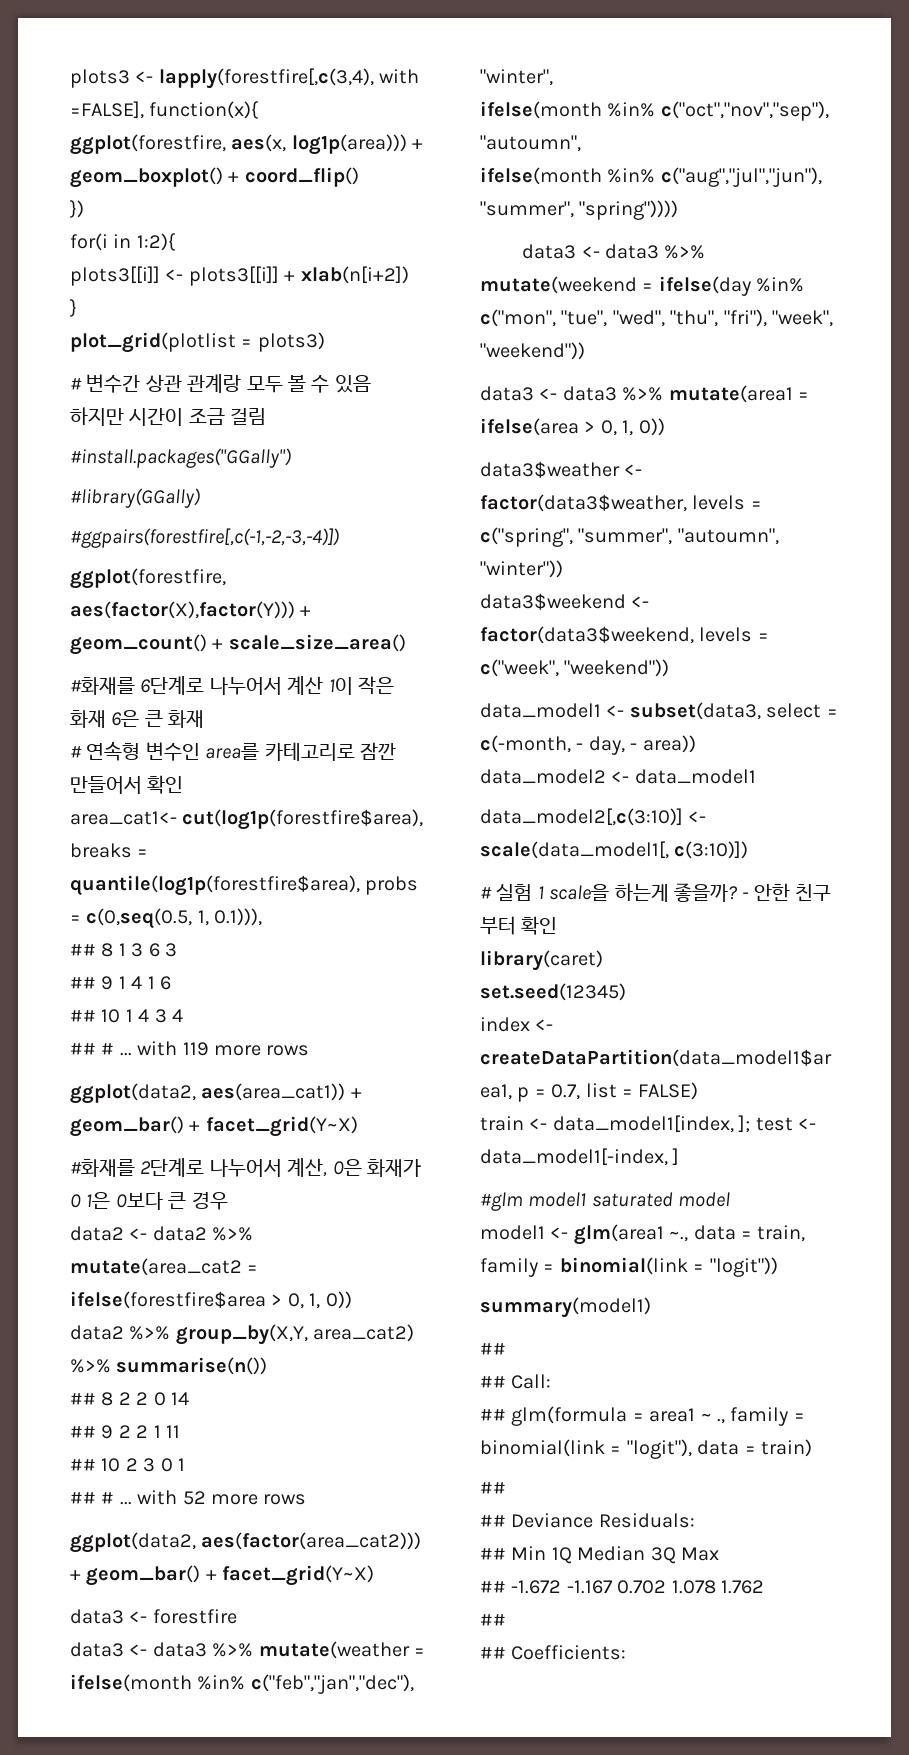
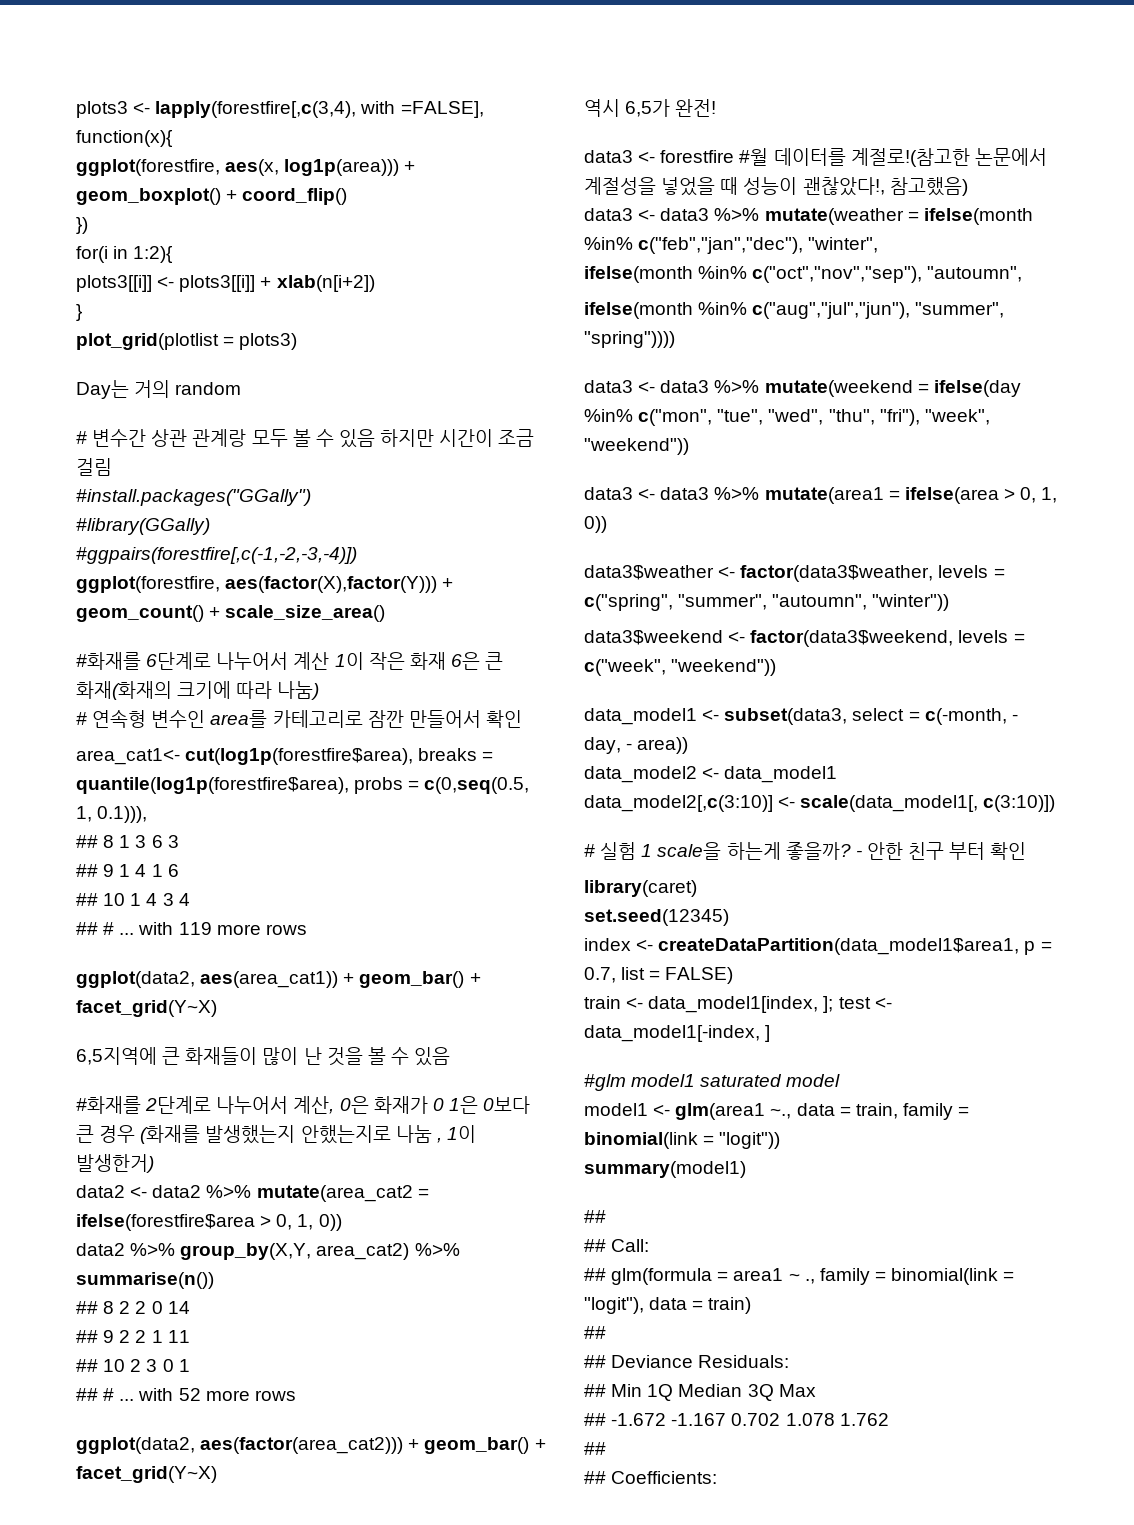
+ Day는 거의 random
- #화재를 6단계로 나누어서 계산 1이 작은 화재 6은 큰 화재
+ #화재를 6단계로 나누어서 계산 1이 작은 화재 6은 큰 화재(화재의 크기에 따라 나눔)
+ 6,5지역에 큰 화재들이 많이 난 것을 볼 수 있음
- #화재를 2단계로 나누어서 계산, 0은 화재가 0 1은 0보다 큰 경우
+ #화재를 2단계로 나누어서 계산, 0은 화재가 0 1은 0보다 큰 경우 (화재를 발생했는지 안했는지로 나눔 , 1이 발생한거)
+ 역시 6,5가 완전!
- data3 <- forestfire
+ data3 <- forestfire #월 데이터를 계절로!(참고한 논문에서 계절성을 넣었을 때 성능이 괜찮았다!, 참고했음)

